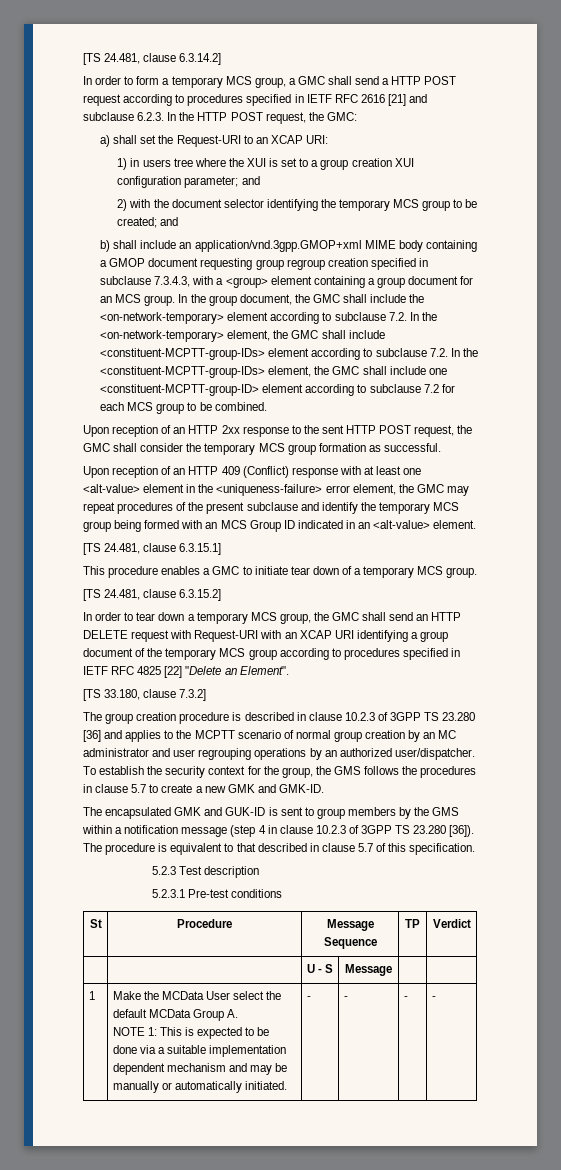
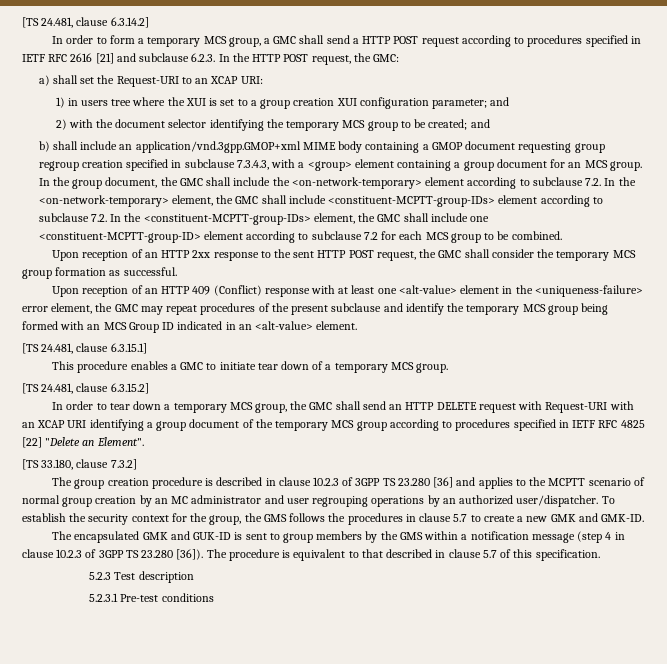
- St | Procedure | Message Sequence | TP | Verdict
- | | U - S | Message | |
- 1 | Make the MCData User select the default MCData Group A.
- NOTE 1: This is expected to be done via a suitable implementation dependent mechanism and may be manually or automatically initiated. | - | - | - | -

